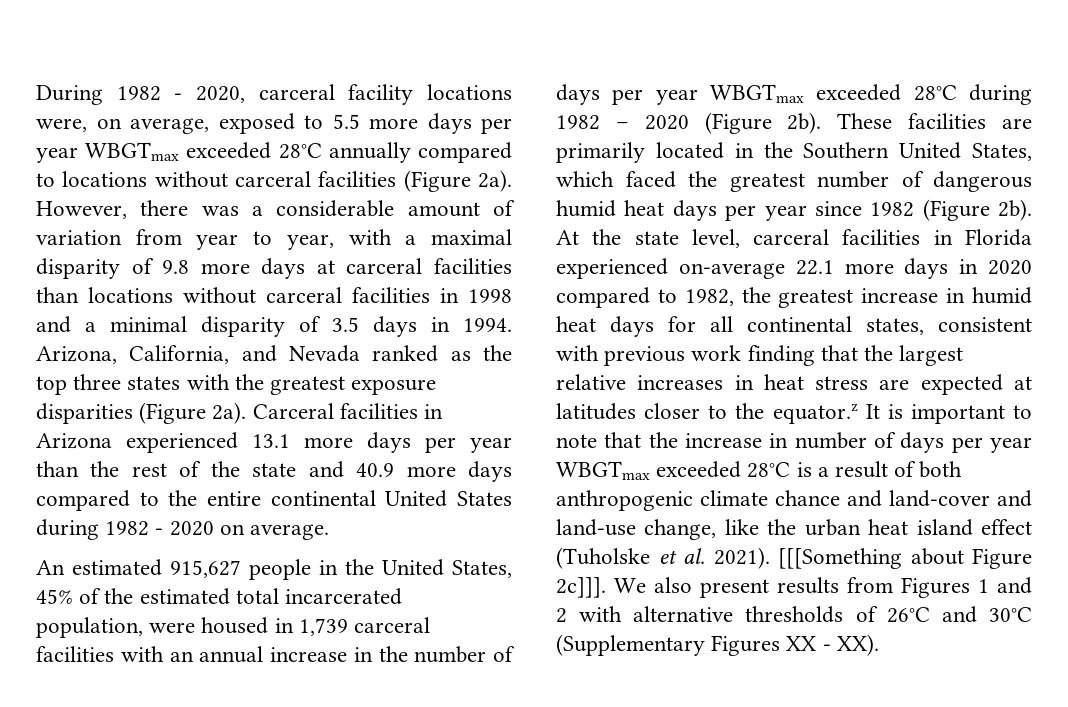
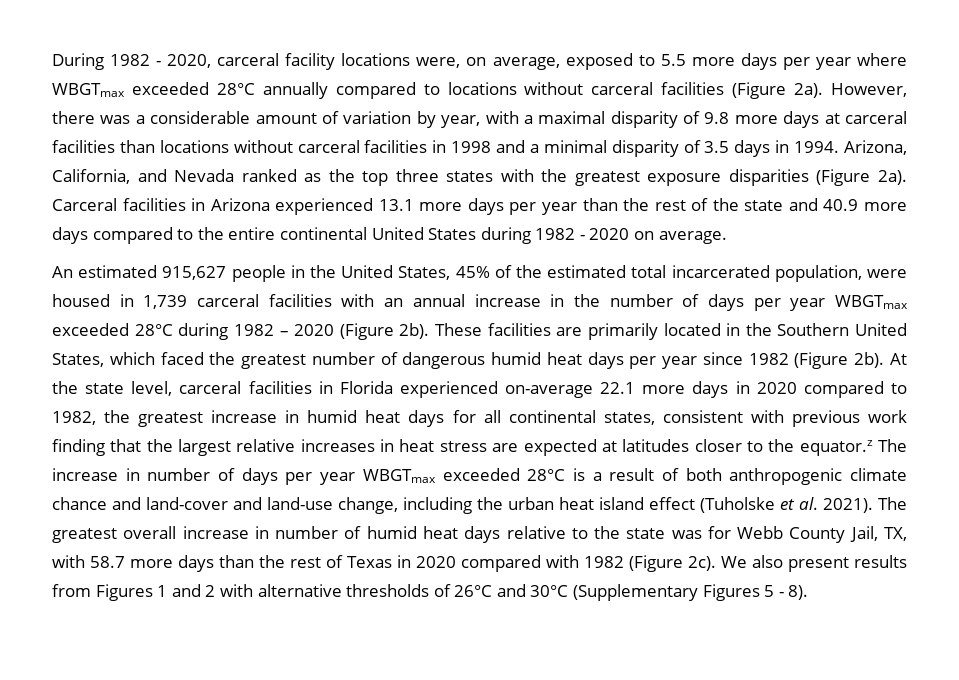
- During 1982 - 2020, carceral facility locations were, on average, exposed to 5.5 more days per year WBGTmax exceeded 28°C annually compared to locations without carceral facilities (Figure 2a).
+ During 1982 - 2020, carceral facility locations were, on average, exposed to 5.5 more days per year where WBGTmax exceeded 28°C annually compared to locations without carceral facilities (Figure 2a).
- However, there was a considerable amount of variation from year to year, with a maximal disparity of 9.8 more days at carceral facilities than locations without carceral facilities in 1998 and a minimal disparity of 3.5 days in 1994.
+ However, there was a considerable amount of variation by year, with a maximal disparity of 9.8 more days at carceral facilities than locations without carceral facilities in 1998 and a minimal disparity of 3.5 days in 1994.
- At the state level, carceral facilities in Florida experienced on-average 22.1 more days in 2020 compared to 1982, the greatest increase in humid heat days for all continental states, consistent with previous work finding that the largest relative increases in heat stress are expected at latitudes closer to the equator.z It is important to note that the increase in number of days per year WBGTmax exceeded 28°C is a result of both anthropogenic climate chance and land-cover and land-use change, like the urban heat island effect (Tuholske et al. 2021).
+ At the state level, carceral facilities in Florida experienced on-average 22.1 more days in 2020 compared to 1982, the greatest increase in humid heat days for all continental states, consistent with previous work finding that the largest relative increases in heat stress are expected at latitudes closer to the equator.z The increase in number of days per year WBGTmax exceeded 28°C is a result of both anthropogenic climate chance and land-cover and land-use change, including the urban heat island effect (Tuholske et al. 2021).
- [[[Something about Figure 2c]]].
+ The greatest overall increase in number of humid heat days relative to the state was for Webb County Jail, TX, with 58.7 more days than the rest of Texas in 2020 compared with 1982 (Figure 2c).
- We also present results from Figures 1 and 2 with alternative thresholds of 26°C and 30°C (Supplementary Figures XX - XX).
+ We also present results from Figures 1 and 2 with alternative thresholds of 26°C and 30°C (Supplementary Figures 5 - 8).

